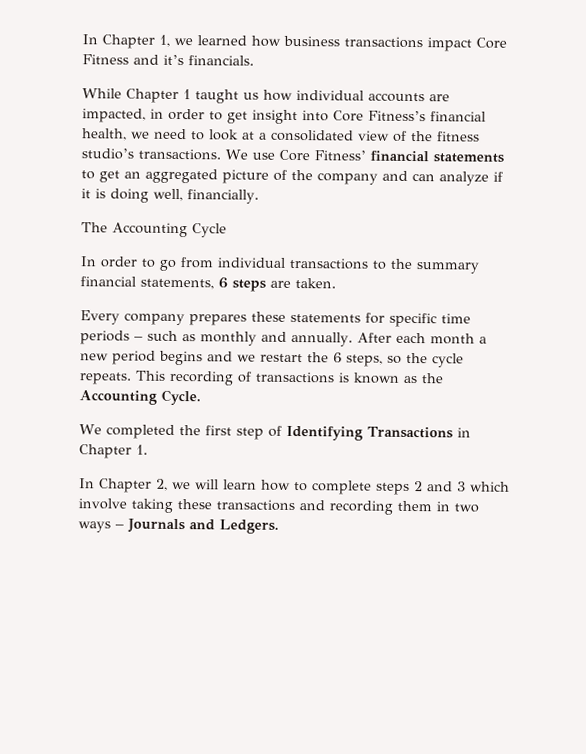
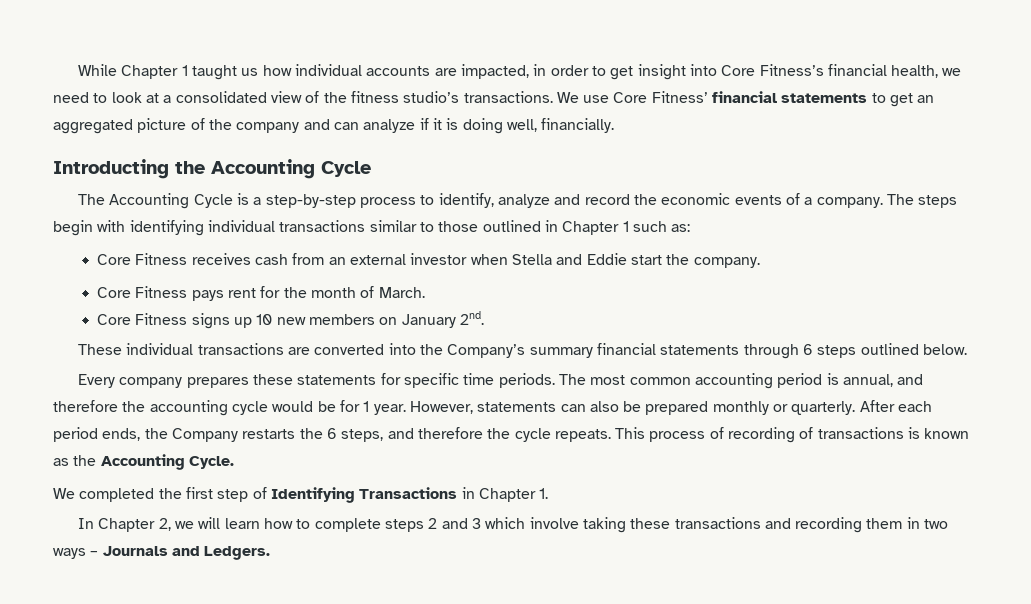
- In Chapter 1, we learned how business transactions impact Core Fitness and it’s financials.
+ Introducting the Accounting Cycle
- The Accounting Cycle
- In order to go from individual transactions to the summary financial statements, 6 steps are taken.
+ The Accounting Cycle is a step-by-step process to identify, analyze and record the economic events of a company. The steps begin with identifying individual transactions similar to those outlined in Chapter 1 such as:
+ Core Fitness receives cash from an external investor when Stella and Eddie start the company.
+ Core Fitness pays rent for the month of March.
+ Core Fitness signs up 10 new members on January 2nd.
+ These individual transactions are converted into the Company’s summary financial statements through 6 steps outlined below.
- Every company prepares these statements for specific time periods – such as monthly and annually. After each month a new period begins and we restart the 6 steps, so the cycle repeats.
+ Every company prepares these statements for specific time periods. The most common accounting period is annual, and therefore the accounting cycle would be for 1 year. However, statements can also be prepared monthly or quarterly. After each period ends, the Company restarts the 6 steps, and therefore the cycle repeats.
- This recording of transactions is known as the Accounting Cycle.
+ This process of recording of transactions is known as the Accounting Cycle.

